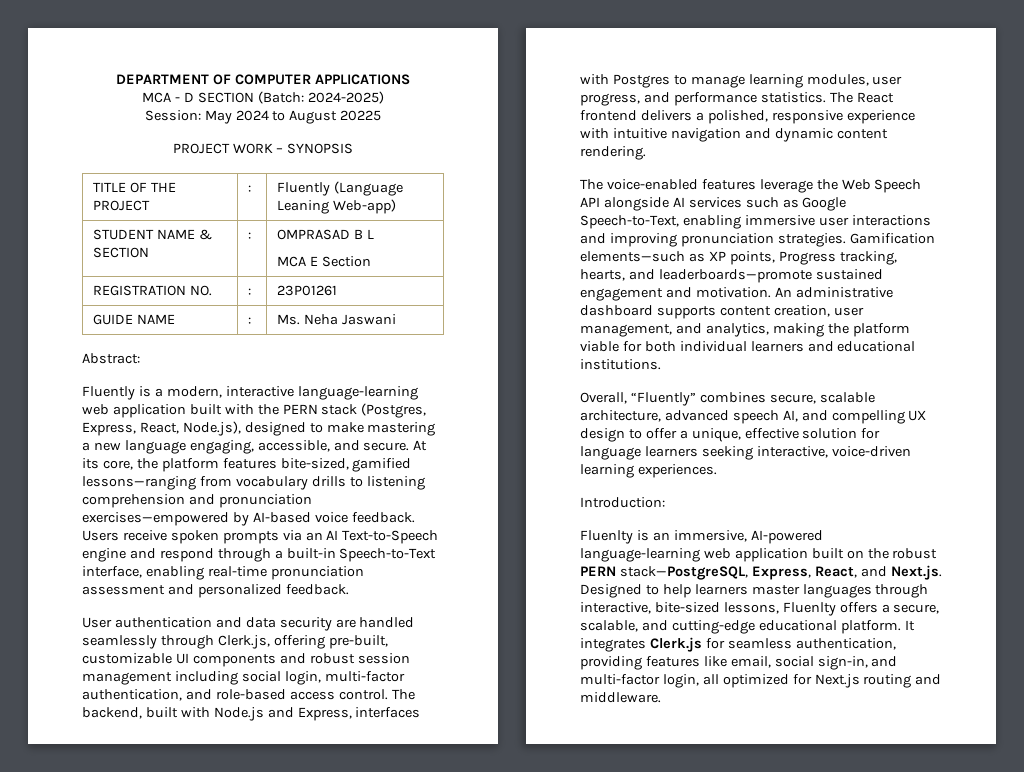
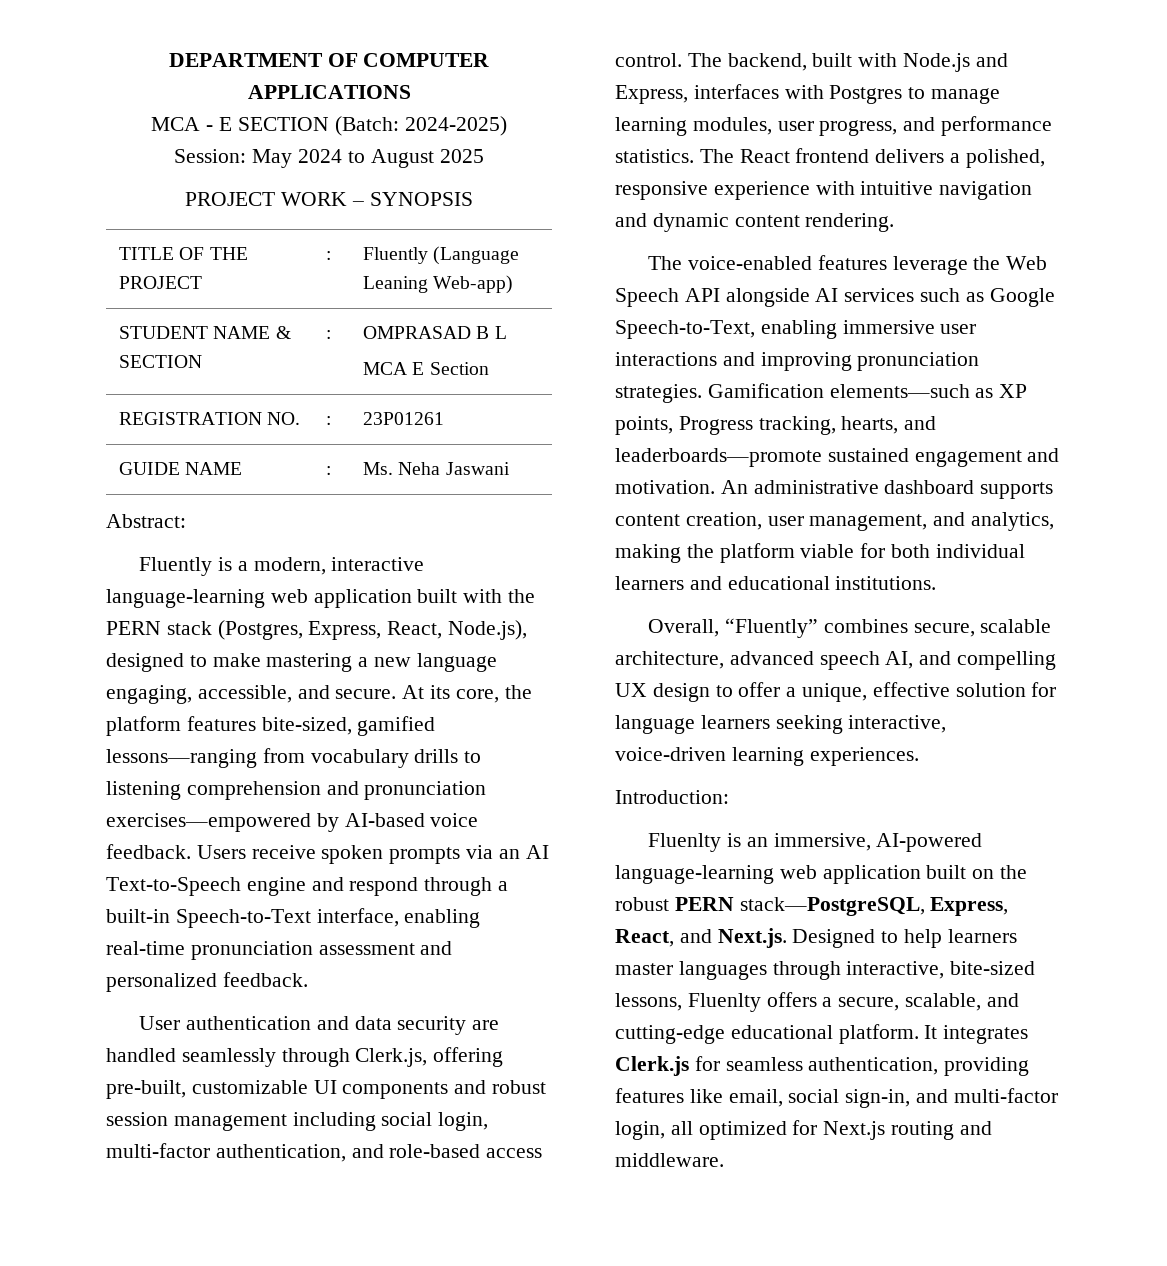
- MCA - D SECTION (Batch: 2024-2025)
+ MCA - E SECTION (Batch: 2024-2025)
- Session: May 2024 to August 20225
+ Session: May 2024 to August 2025

